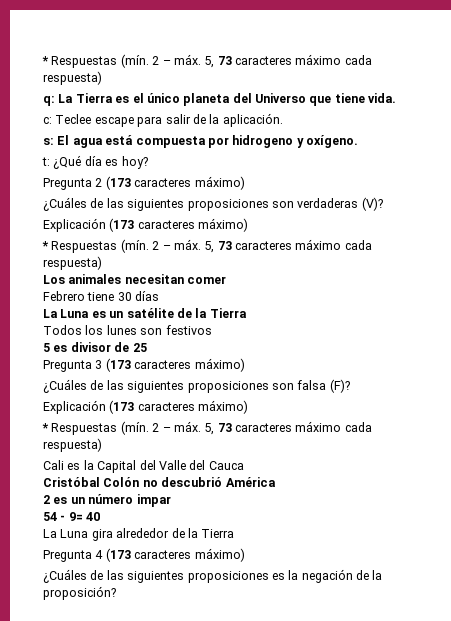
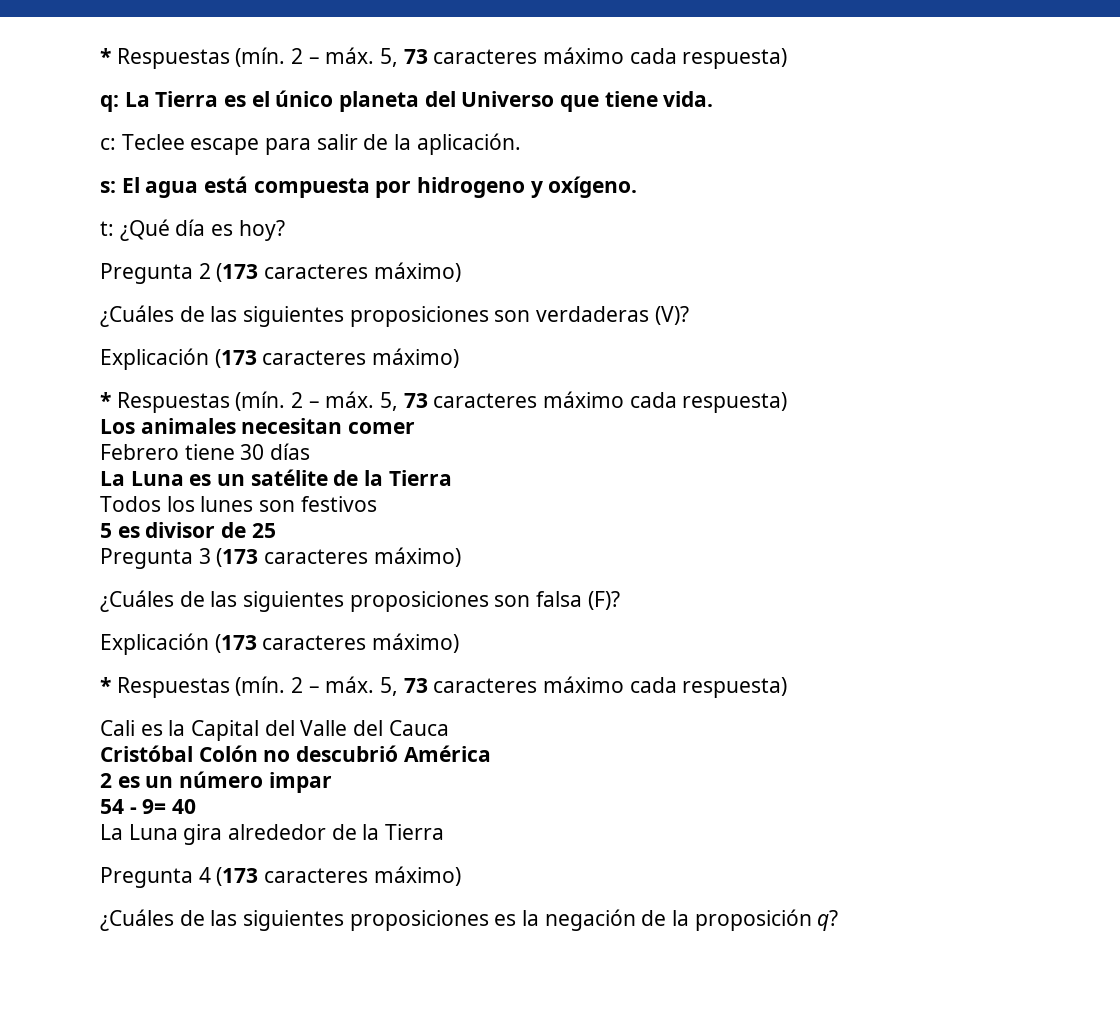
- ¿Cuáles de las siguientes proposiciones es la negación de la proposición?
+ ¿Cuáles de las siguientes proposiciones es la negación de la proposición q?

